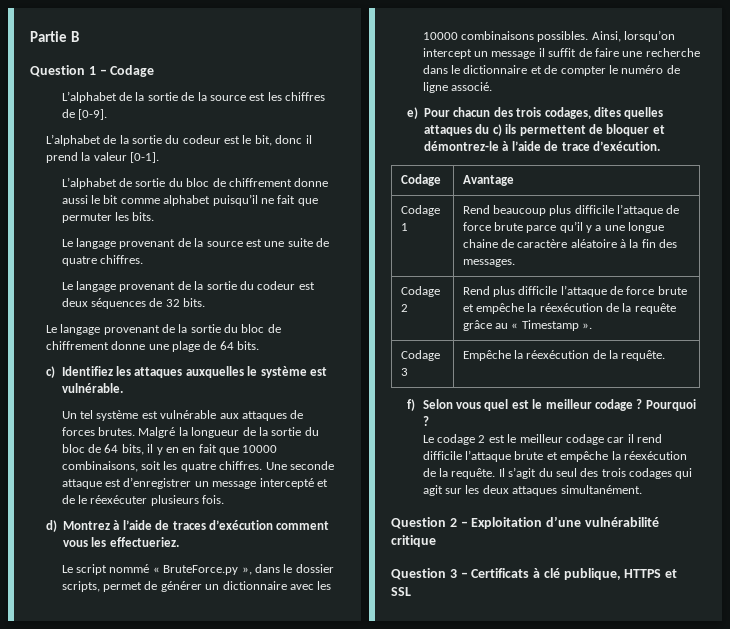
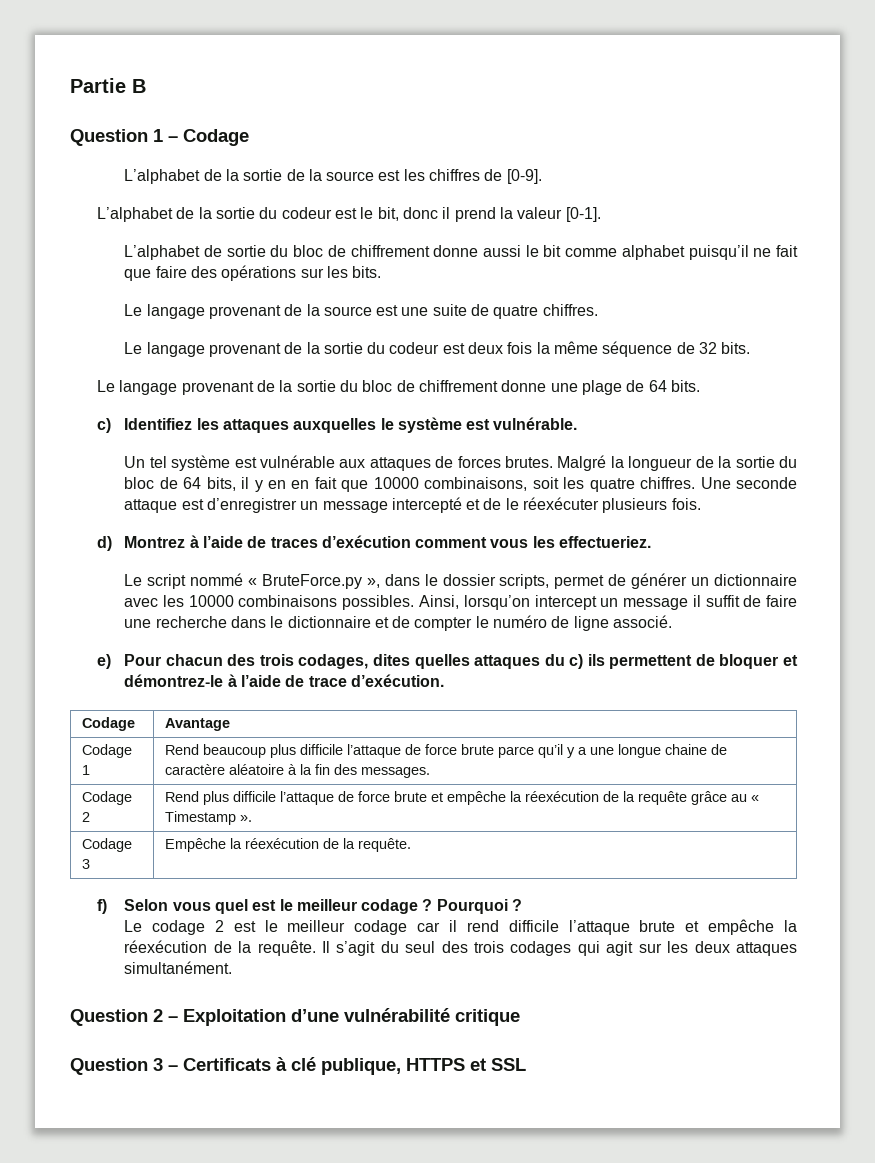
- L’alphabet de sortie du bloc de chiffrement donne aussi le bit comme alphabet puisqu’il ne fait que permuter les bits.
+ L’alphabet de sortie du bloc de chiffrement donne aussi le bit comme alphabet puisqu’il ne fait que faire des opérations sur les bits.
- Le langage provenant de la sortie du codeur est deux séquences de 32 bits.
+ Le langage provenant de la sortie du codeur est deux fois la même séquence de 32 bits.

